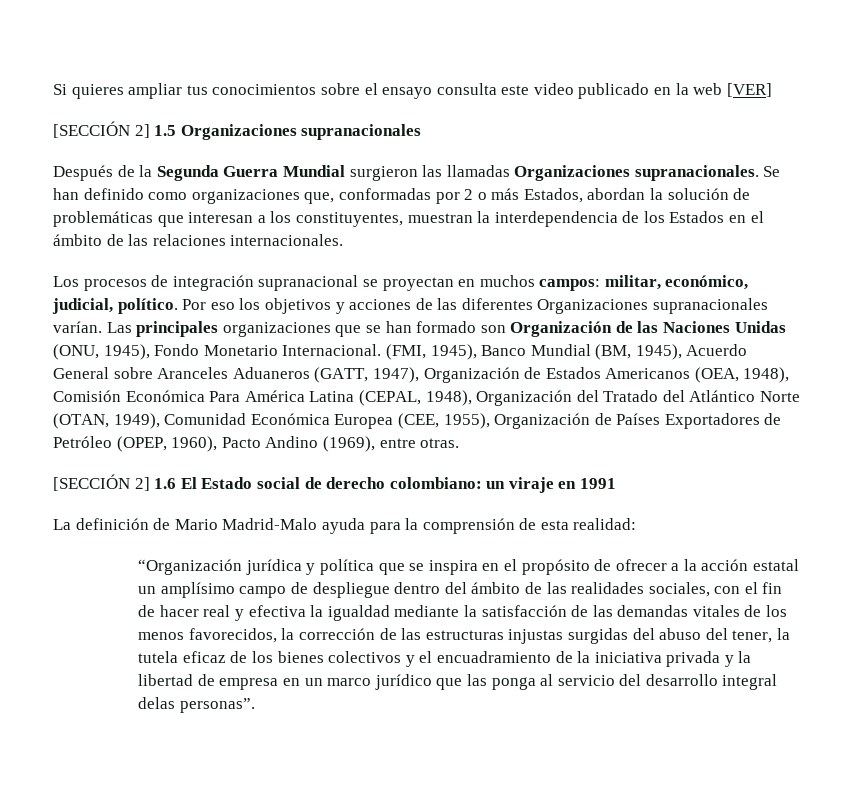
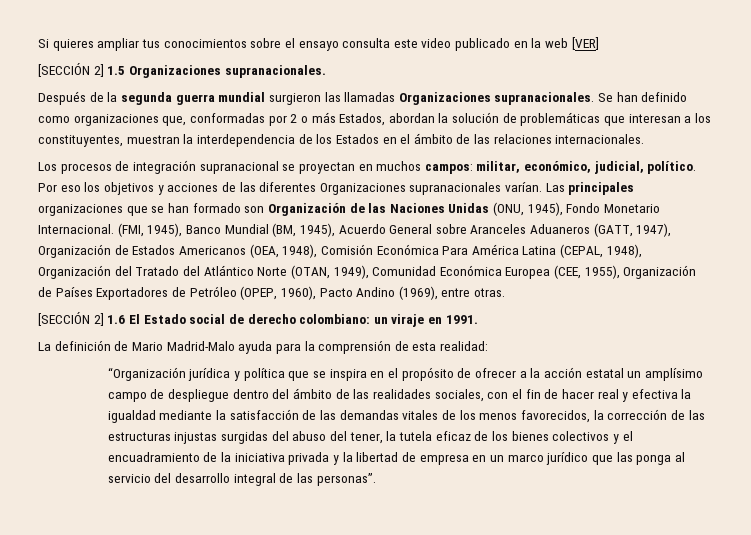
- [SECCIÓN 2] 1.5 Organizaciones supranacionales
+ [SECCIÓN 2] 1.5 Organizaciones supranacionales.
- Después de la Segunda Guerra Mundial surgieron las llamadas Organizaciones supranacionales.
+ Después de la segunda guerra mundial surgieron las llamadas Organizaciones supranacionales.
- [SECCIÓN 2] 1.6 El Estado social de derecho colombiano: un viraje en 1991
+ [SECCIÓN 2] 1.6 El Estado social de derecho colombiano: un viraje en 1991.
- “Organización jurídica y política que se inspira en el propósito de ofrecer a la acción estatal un amplísimo campo de despliegue dentro del ámbito de las realidades sociales, con el fin de hacer real y efectiva la igualdad mediante la satisfacción de las demandas vitales de los menos favorecidos, la corrección de las estructuras injustas surgidas del abuso del tener, la tutela eficaz de los bienes colectivos y el encuadramiento de la iniciativa privada y la libertad de empresa en un marco jurídico que las ponga al servicio del desarrollo integral delas personas”.
+ “Organización jurídica y política que se inspira en el propósito de ofrecer a la acción estatal un amplísimo campo de despliegue dentro del ámbito de las realidades sociales, con el fin de hacer real y efectiva la igualdad mediante la satisfacción de las demandas vitales de los menos favorecidos, la corrección de las estructuras injustas surgidas del abuso del tener, la tutela eficaz de los bienes colectivos y el encuadramiento de la iniciativa privada y la libertad de empresa en un marco jurídico que las ponga al servicio del desarrollo integral de las personas”.

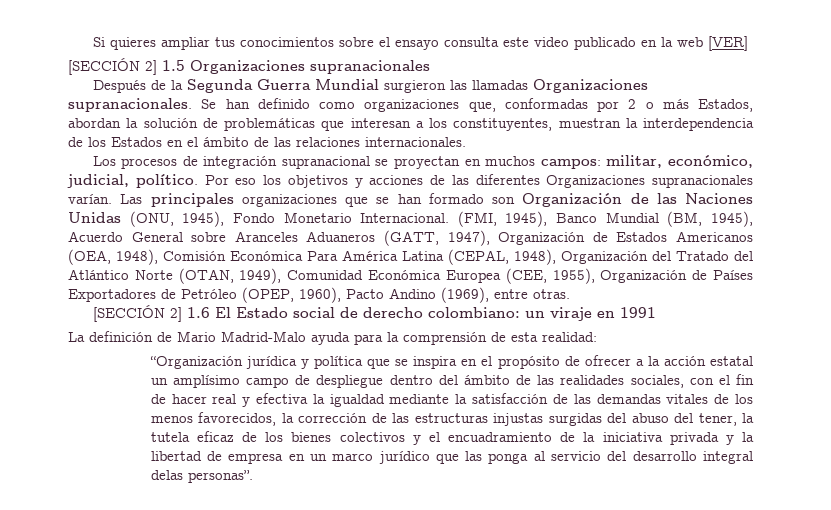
- [SECCIÓN 2] 1.5 Organizaciones supranacionales.
+ [SECCIÓN 2] 1.5 Organizaciones supranacionales
- Después de la segunda guerra mundial surgieron las llamadas Organizaciones supranacionales.
+ Después de la Segunda Guerra Mundial surgieron las llamadas Organizaciones supranacionales.
- [SECCIÓN 2] 1.6 El Estado social de derecho colombiano: un viraje en 1991.
+ [SECCIÓN 2] 1.6 El Estado social de derecho colombiano: un viraje en 1991
- “Organización jurídica y política que se inspira en el propósito de ofrecer a la acción estatal un amplísimo campo de despliegue dentro del ámbito de las realidades sociales, con el fin de hacer real y efectiva la igualdad mediante la satisfacción de las demandas vitales de los menos favorecidos, la corrección de las estructuras injustas surgidas del abuso del tener, la tutela eficaz de los bienes colectivos y el encuadramiento de la iniciativa privada y la libertad de empresa en un marco jurídico que las ponga al servicio del desarrollo integral de las personas”.
+ “Organización jurídica y política que se inspira en el propósito de ofrecer a la acción estatal un amplísimo campo de despliegue dentro del ámbito de las realidades sociales, con el fin de hacer real y efectiva la igualdad mediante la satisfacción de las demandas vitales de los menos favorecidos, la corrección de las estructuras injustas surgidas del abuso del tener, la tutela eficaz de los bienes colectivos y el encuadramiento de la iniciativa privada y la libertad de empresa en un marco jurídico que las ponga al servicio del desarrollo integral delas personas”.

